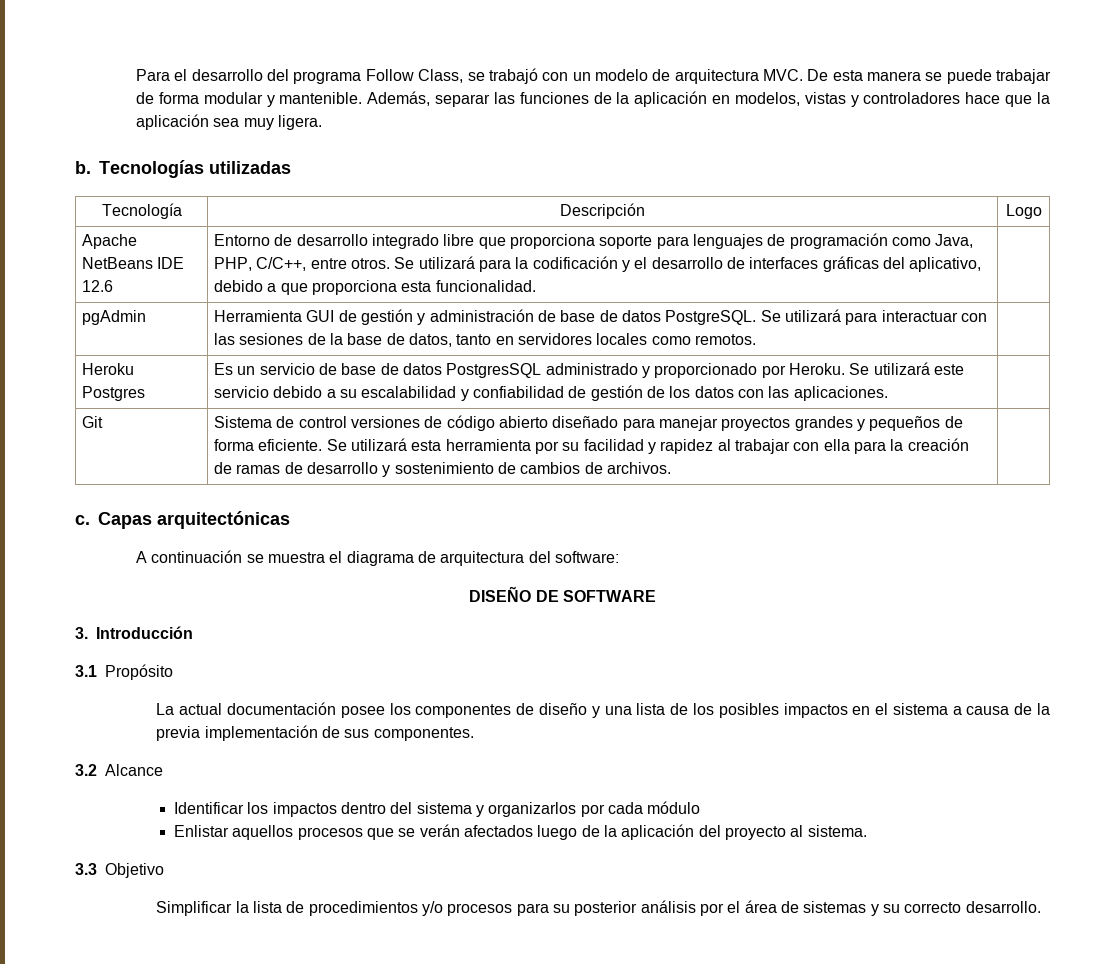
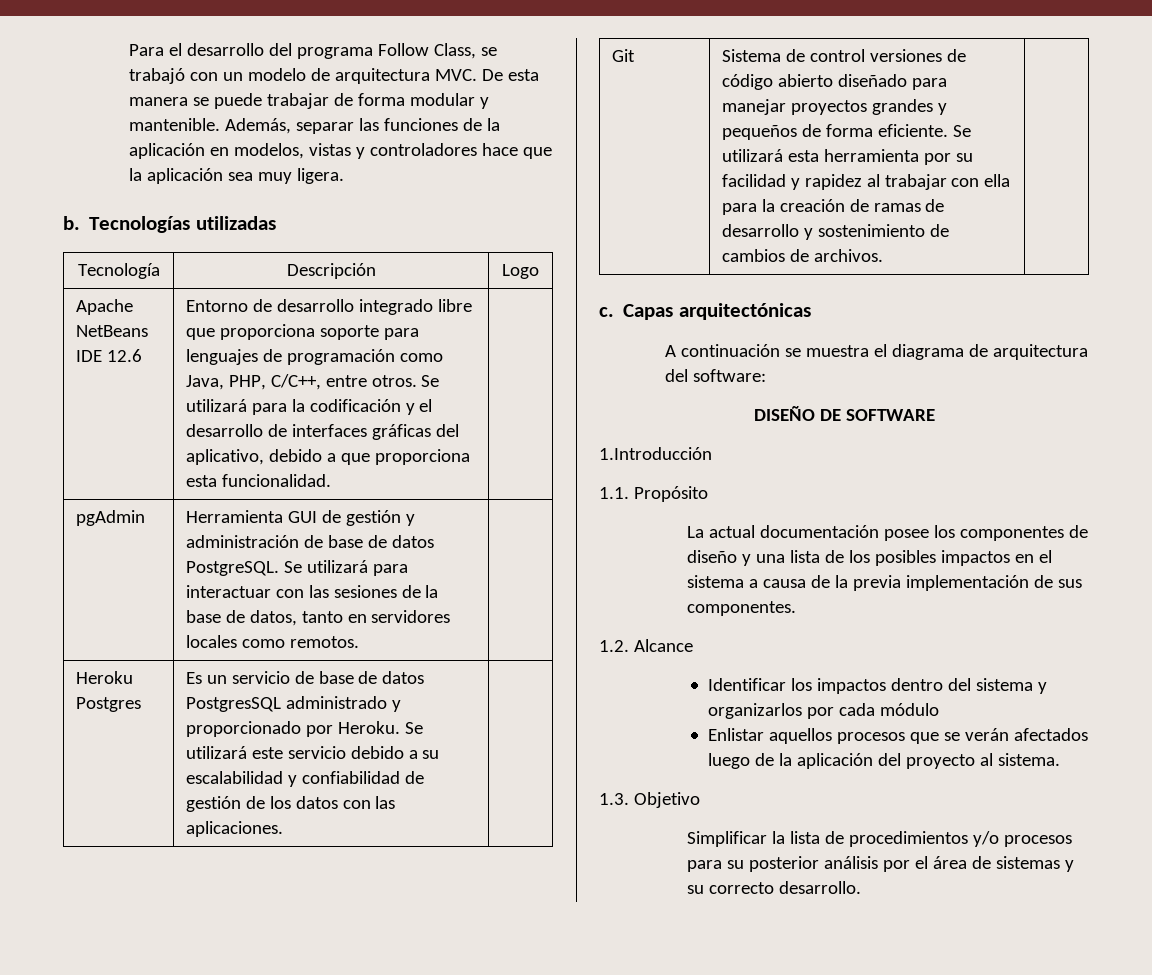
- 3. Introducción
- 3.1 Propósito
+ 1.Introducción
+ 1.1. Propósito
- 3.2 Alcance
+ 1.2. Alcance
- 3.3 Objetivo
+ 1.3. Objetivo

